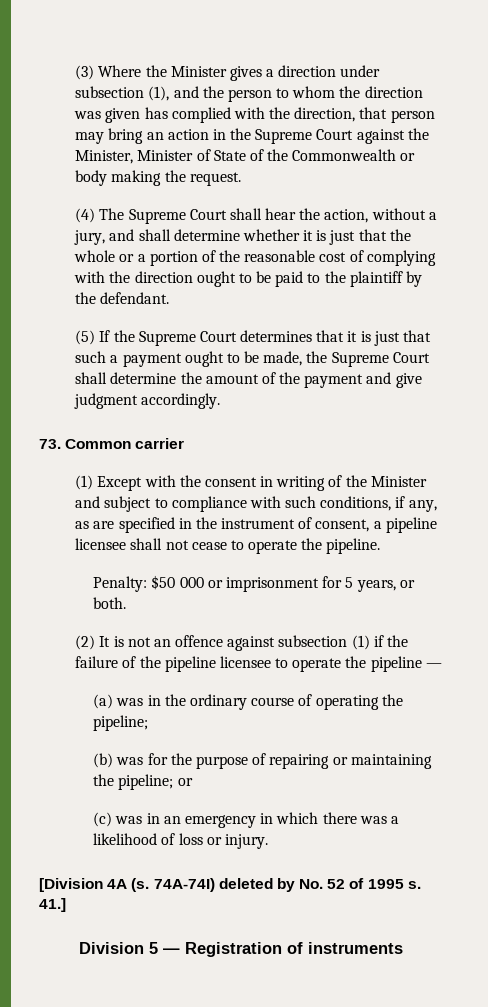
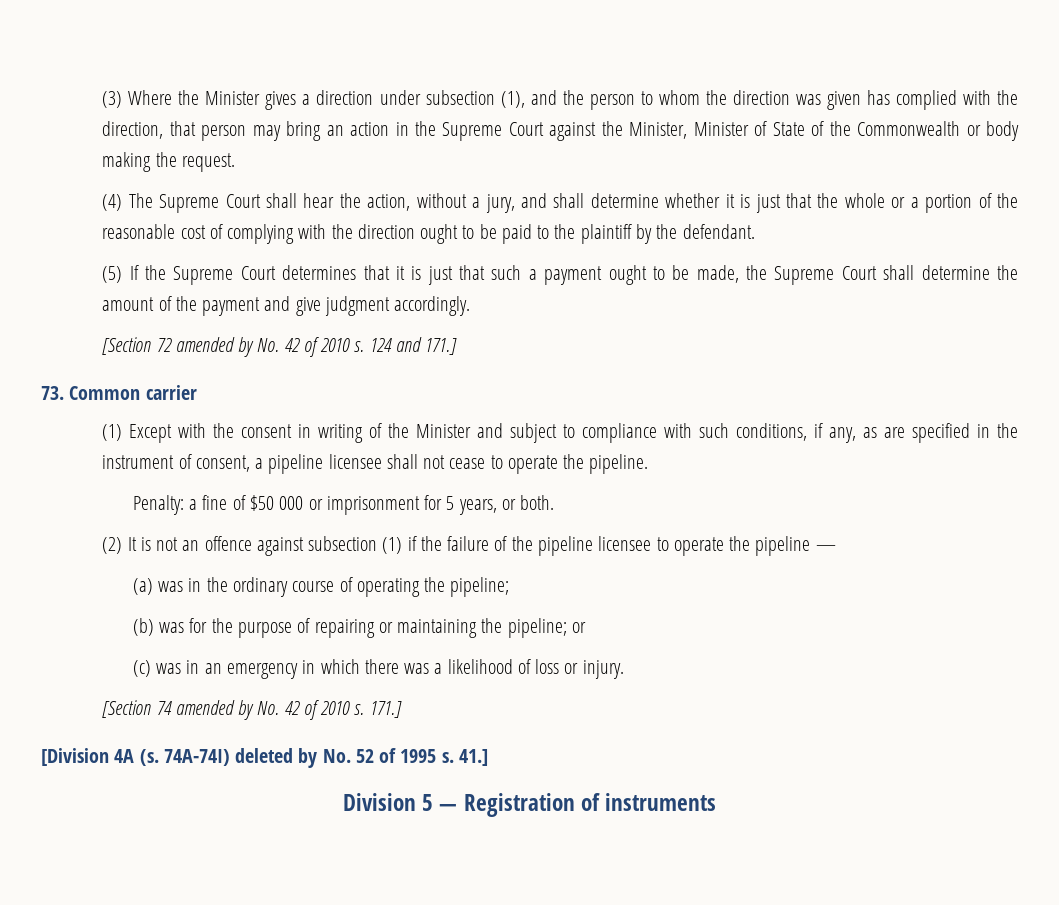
+ [Section 72 amended by No. 42 of 2010 s. 124 and 171.]
- Penalty: $50 000 or imprisonment for 5 years, or both.
+ Penalty: a fine of $50 000 or imprisonment for 5 years, or both.
+ [Section 74 amended by No. 42 of 2010 s. 171.]

